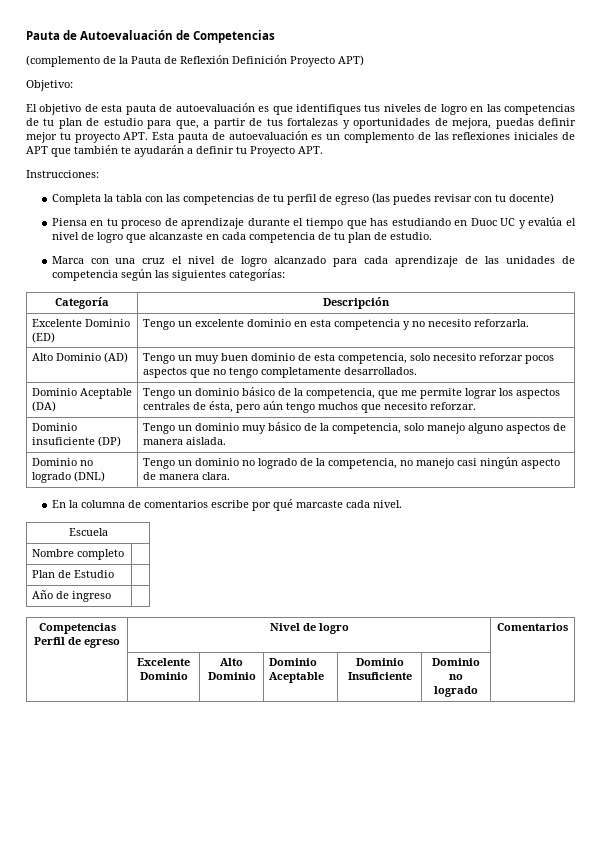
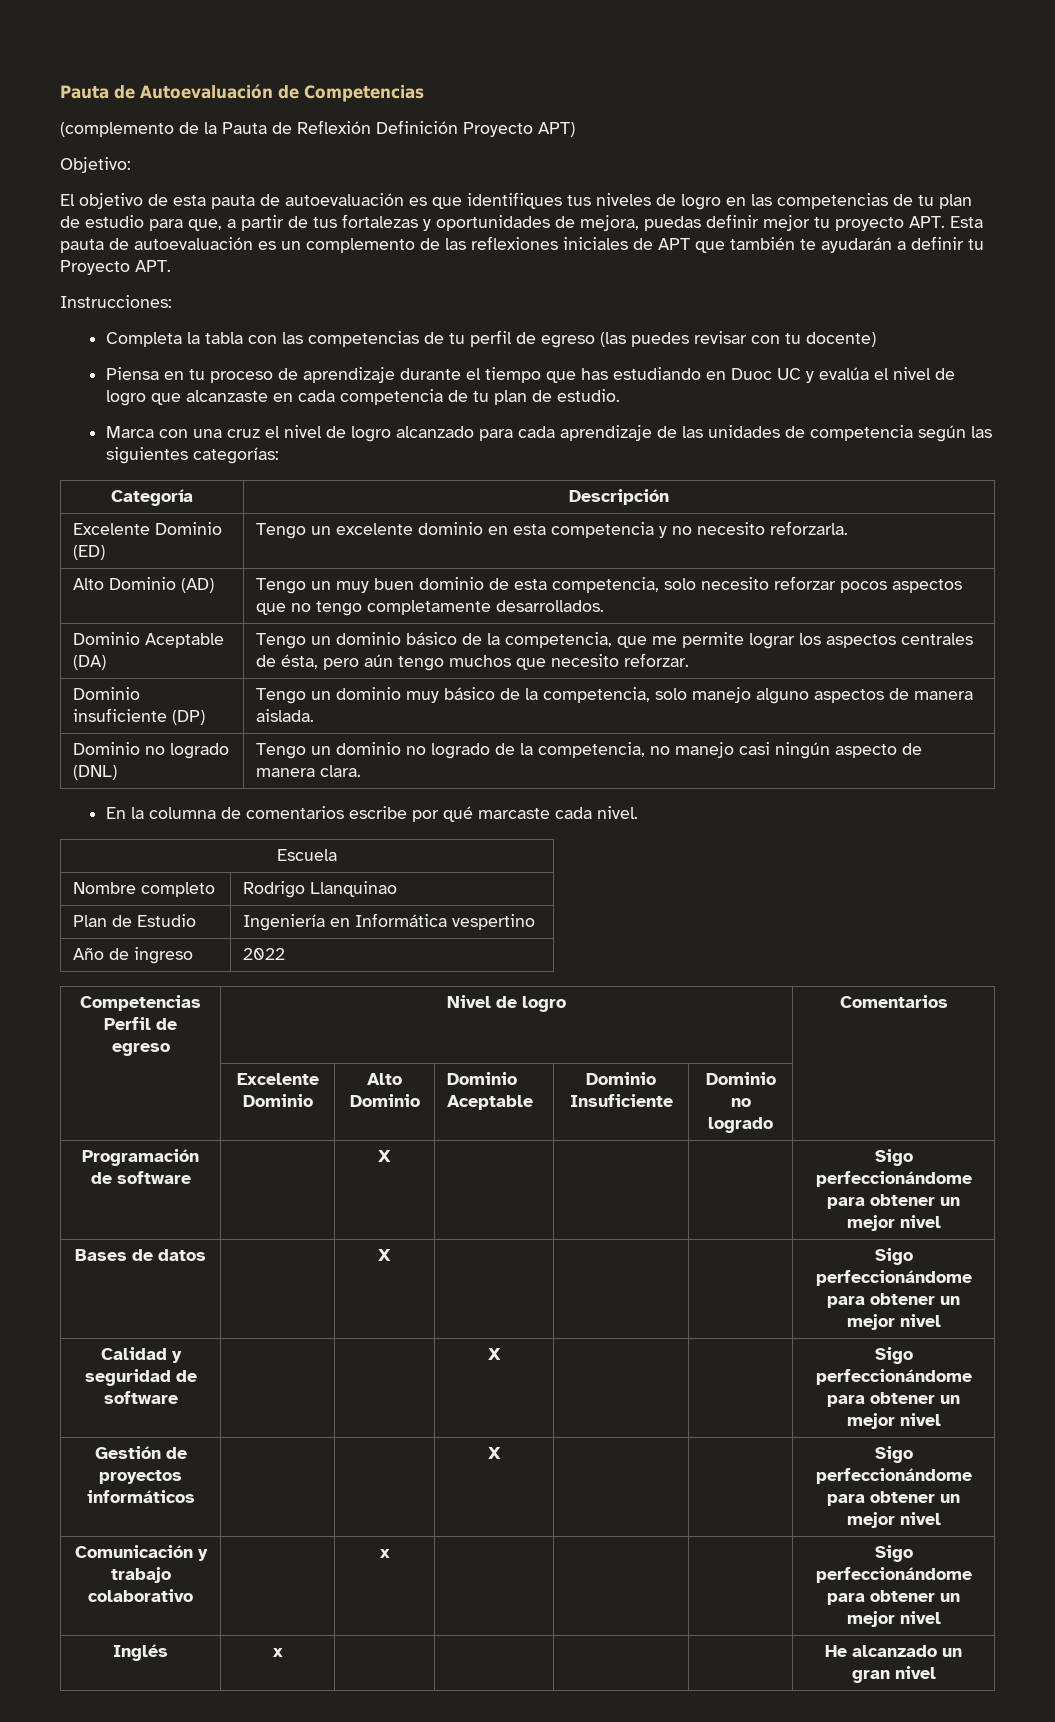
- Nombre completo |
+ Nombre completo | Rodrigo Llanquinao
- Plan de Estudio |
+ Plan de Estudio | Ingeniería en Informática vespertino
- Año de ingreso |
+ Año de ingreso | 2022
+ Programación de software | | X | | | | Sigo perfeccionándome para obtener un mejor nivel
+ Bases de datos | | X | | | | Sigo perfeccionándome para obtener un mejor nivel
+ Calidad y seguridad de software | | | X | | | Sigo perfeccionándome para obtener un mejor nivel
+ Gestión de proyectos informáticos | | | X | | | Sigo perfeccionándome para obtener un mejor nivel
+ Comunicación y trabajo colaborativo | | x | | | | Sigo perfeccionándome para obtener un mejor nivel
+ Inglés | x | | | | | He alcanzado un gran nivel

